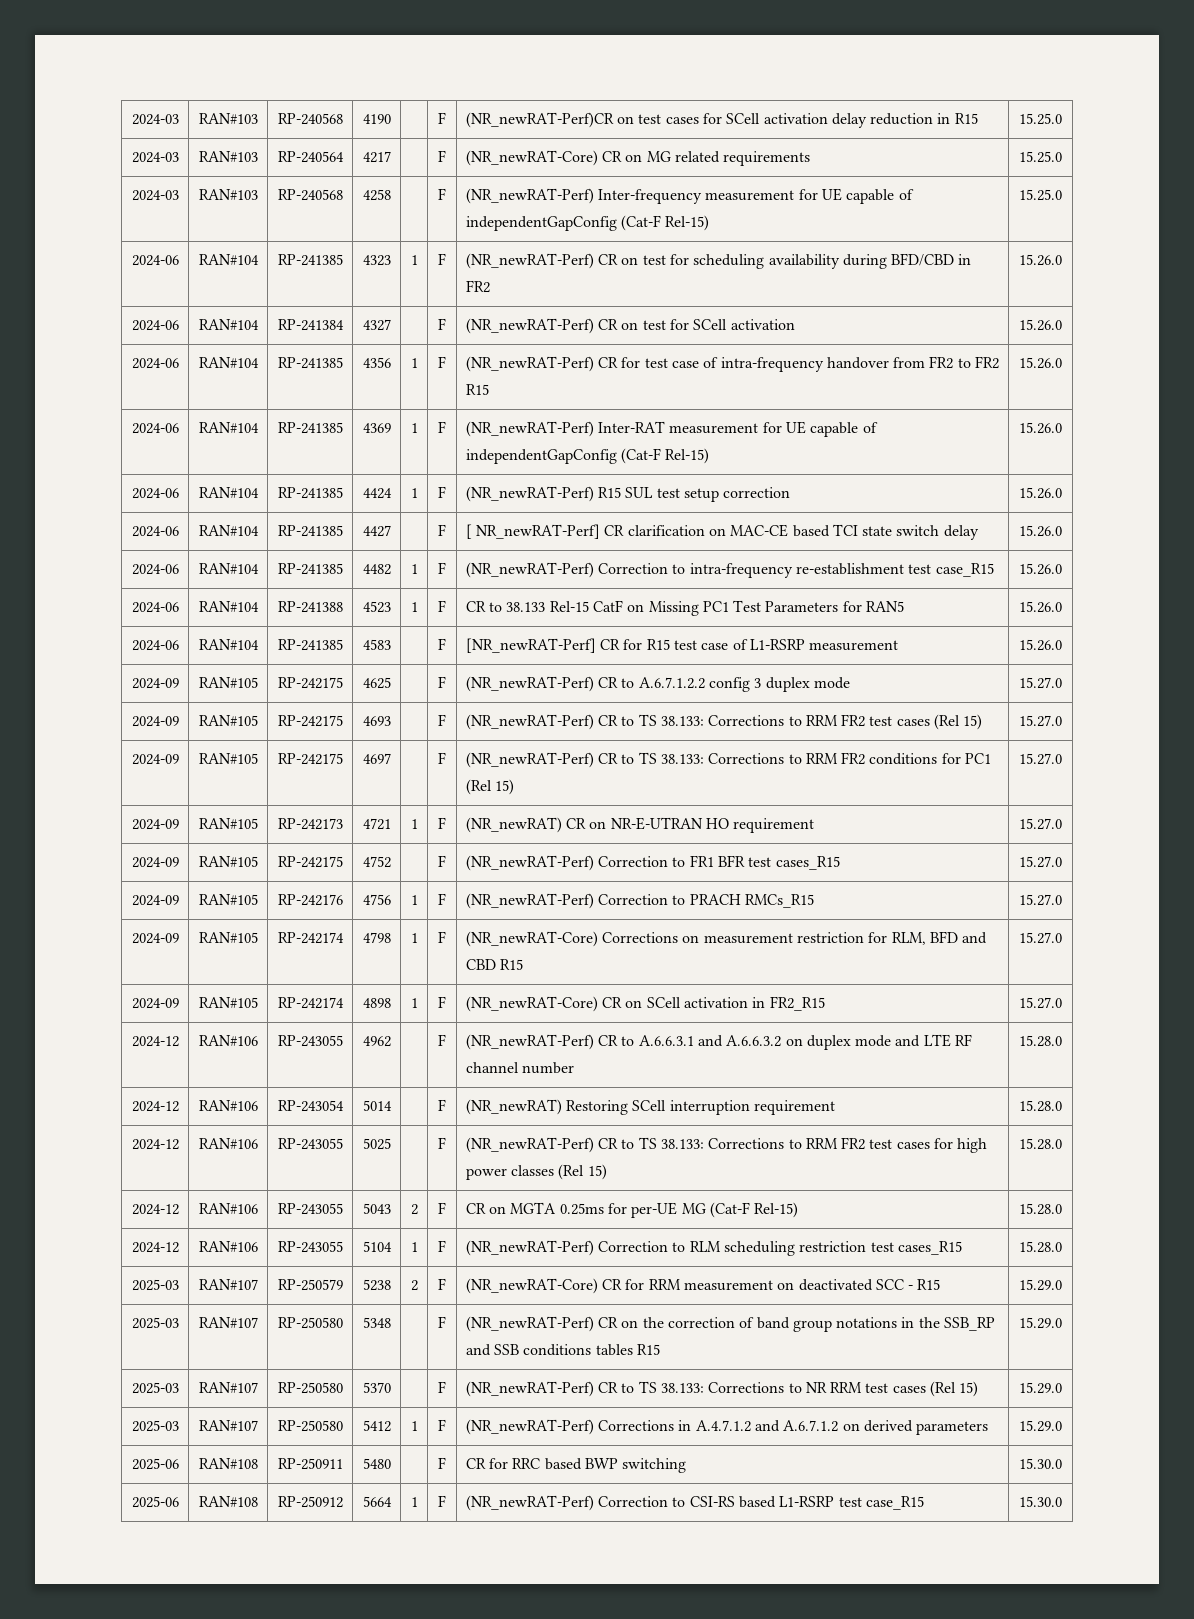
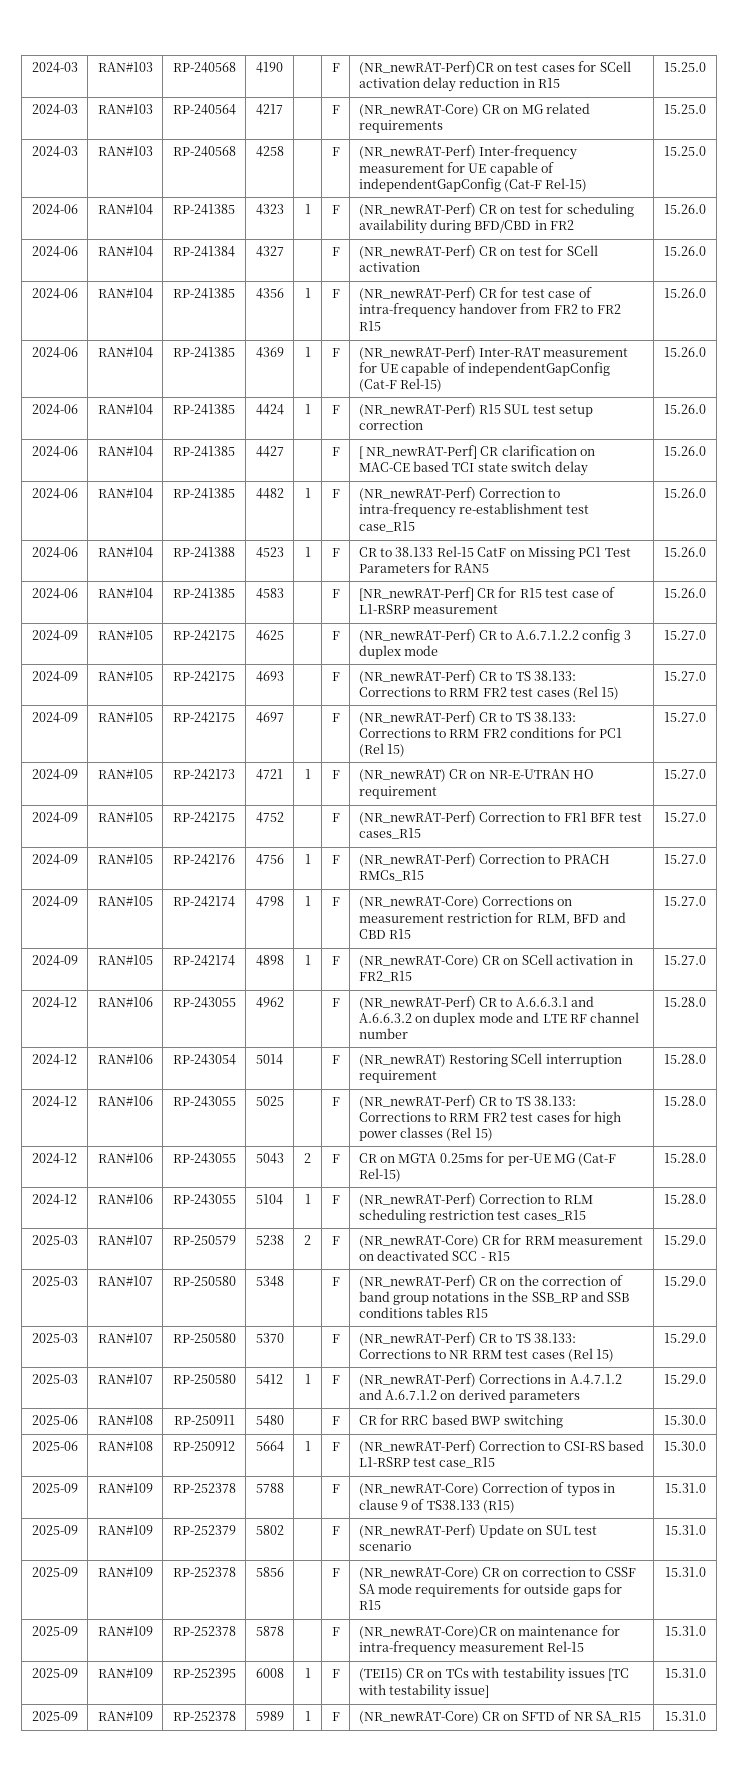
+ 2025-09 | RAN#109 | RP-252378 | 5788 | | F | (NR_newRAT-Core) Correction of typos in clause 9 of TS38.133 (R15) | 15.31.0
+ 2025-09 | RAN#109 | RP-252379 | 5802 | | F | (NR_newRAT-Perf) Update on SUL test scenario | 15.31.0
+ 2025-09 | RAN#109 | RP-252378 | 5856 | | F | (NR_newRAT-Core) CR on correction to CSSF SA mode requirements for outside gaps for R15 | 15.31.0
+ 2025-09 | RAN#109 | RP-252378 | 5878 | | F | (NR_newRAT-Core)CR on maintenance for intra-frequency measurement Rel-15 | 15.31.0
+ 2025-09 | RAN#109 | RP-252395 | 6008 | 1 | F | (TEI15) CR on TCs with testability issues [TC with testability issue] | 15.31.0
+ 2025-09 | RAN#109 | RP-252378 | 5989 | 1 | F | (NR_newRAT-Core) CR on SFTD of NR SA_R15 | 15.31.0

